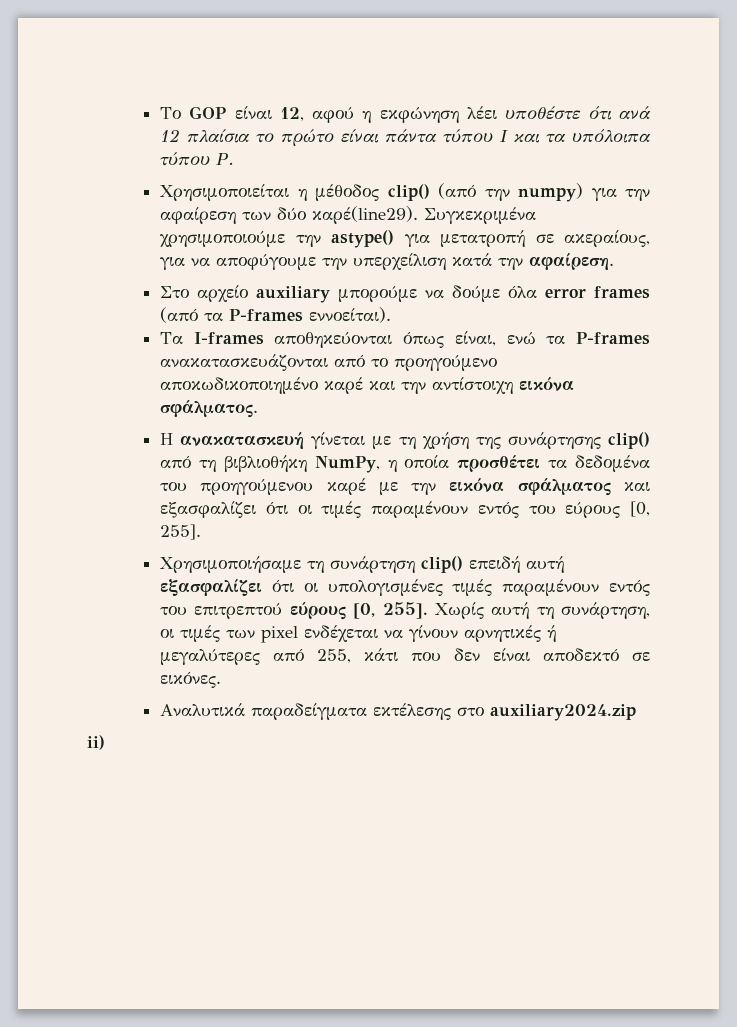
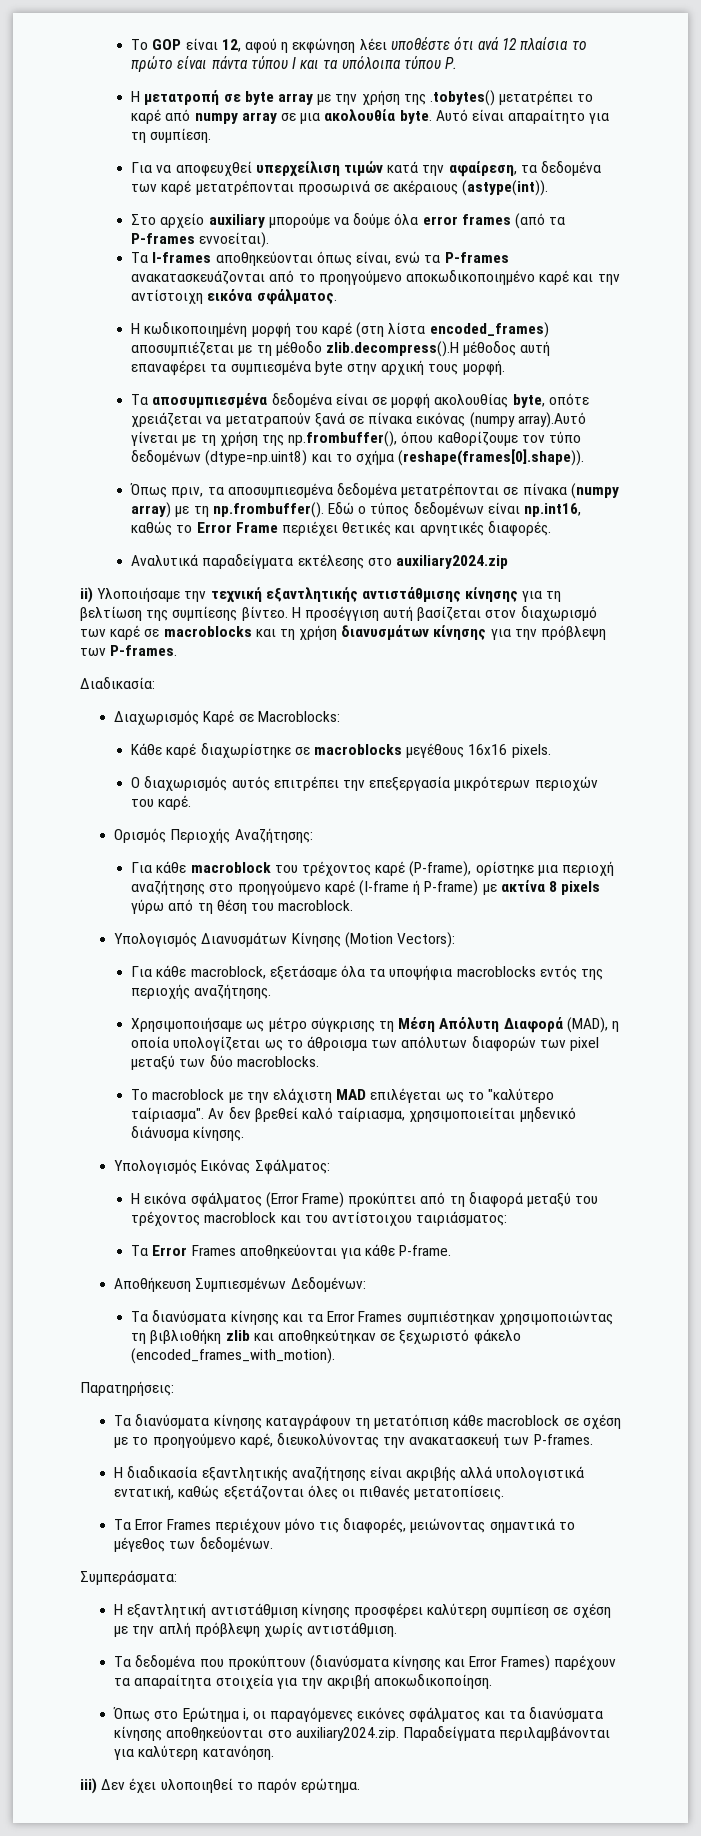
- Χρησιμοποιείται η μέθοδος clip() (από την numpy) για την αφαίρεση των δύο καρέ(line29). Συγκεκριμένα χρησιμοποιούμε την astype() για μετατροπή σε ακεραίους, για να αποφύγουμε την υπερχείλιση κατά την αφαίρεση.
+ Η μετατροπή σε byte array με την χρήση της .tobytes() μετατρέπει το καρέ από numpy array σε μια ακολουθία byte. Αυτό είναι απαραίτητο για τη συμπίεση.
+ Για να αποφευχθεί υπερχείλιση τιμών κατά την αφαίρεση, τα δεδομένα των καρέ μετατρέπονται προσωρινά σε ακέραιους (astype(int)).
- Η ανακατασκευή γίνεται με τη χρήση της συνάρτησης clip() από τη βιβλιοθήκη NumPy, η οποία προσθέτει τα δεδομένα του προηγούμενου καρέ με την εικόνα σφάλματος και εξασφαλίζει ότι οι τιμές παραμένουν εντός του εύρους [0, 255].
- Χρησιμοποιήσαμε τη συνάρτηση clip() επειδή αυτή εξασφαλίζει ότι οι υπολογισμένες τιμές παραμένουν εντός του επιτρεπτού εύρους [0, 255]. Χωρίς αυτή τη συνάρτηση, οι τιμές των pixel ενδέχεται να γίνουν αρνητικές ή μεγαλύτερες από 255, κάτι που δεν είναι αποδεκτό σε εικόνες.
+ Η κωδικοποιημένη μορφή του καρέ (στη λίστα encoded_frames) αποσυμπιέζεται με τη μέθοδο zlib.decompress().Η μέθοδος αυτή επαναφέρει τα συμπιεσμένα byte στην αρχική τους μορφή.
+ Τα αποσυμπιεσμένα δεδομένα είναι σε μορφή ακολουθίας byte, οπότε χρειάζεται να μετατραπούν ξανά σε πίνακα εικόνας (numpy array).Αυτό γίνεται με τη χρήση της np.frombuffer(), όπου καθορίζουμε τον τύπο δεδομένων (dtype=np.uint8) και το σχήμα (reshape(frames[0].shape)).
+ Όπως πριν, τα αποσυμπιεσμένα δεδομένα μετατρέπονται σε πίνακα (numpy array) με τη np.frombuffer(). Εδώ ο τύπος δεδομένων είναι np.int16, καθώς το Error Frame περιέχει θετικές και αρνητικές διαφορές.
- ii)
+ ii) Υλοποιήσαμε την τεχνική εξαντλητικής αντιστάθμισης κίνησης για τη βελτίωση της συμπίεσης βίντεο. Η προσέγγιση αυτή βασίζεται στον διαχωρισμό των καρέ σε macroblocks και τη χρήση διανυσμάτων κίνησης για την πρόβλεψη των P-frames.
+ Διαδικασία:
+ Διαχωρισμός Καρέ σε Macroblocks:
+ Κάθε καρέ διαχωρίστηκε σε macroblocks μεγέθους 16x16 pixels.
+ Ο διαχωρισμός αυτός επιτρέπει την επεξεργασία μικρότερων περιοχών του καρέ.
+ Ορισμός Περιοχής Αναζήτησης:
+ Για κάθε macroblock του τρέχοντος καρέ (P-frame), ορίστηκε μια περιοχή αναζήτησης στο προηγούμενο καρέ (I-frame ή P-frame) με ακτίνα 8 pixels γύρω από τη θέση του macroblock.
+ Υπολογισμός Διανυσμάτων Κίνησης (Motion Vectors):
+ Για κάθε macroblock, εξετάσαμε όλα τα υποψήφια macroblocks εντός της περιοχής αναζήτησης.
+ Χρησιμοποιήσαμε ως μέτρο σύγκρισης τη Μέση Απόλυτη Διαφορά (MAD), η οποία υπολογίζεται ως το άθροισμα των απόλυτων διαφορών των pixel μεταξύ των δύο macroblocks.
+ Το macroblock με την ελάχιστη MAD επιλέγεται ως το "καλύτερο ταίριασμα". Αν δεν βρεθεί καλό ταίριασμα, χρησιμοποιείται μηδενικό διάνυσμα κίνησης.
+ Υπολογισμός Εικόνας Σφάλματος:
+ Η εικόνα σφάλματος (Error Frame) προκύπτει από τη διαφορά μεταξύ του τρέχοντος macroblock και του αντίστοιχου ταιριάσματος:
+ Τα Error Frames αποθηκεύονται για κάθε P-frame.
+ Αποθήκευση Συμπιεσμένων Δεδομένων:
+ Τα διανύσματα κίνησης και τα Error Frames συμπιέστηκαν χρησιμοποιώντας τη βιβλιοθήκη zlib και αποθηκεύτηκαν σε ξεχωριστό φάκελο (encoded_frames_with_motion).
+ Παρατηρήσεις:
+ Τα διανύσματα κίνησης καταγράφουν τη μετατόπιση κάθε macroblock σε σχέση με το προηγούμενο καρέ, διευκολύνοντας την ανακατασκευή των P-frames.
+ Η διαδικασία εξαντλητικής αναζήτησης είναι ακριβής αλλά υπολογιστικά εντατική, καθώς εξετάζονται όλες οι πιθανές μετατοπίσεις.
+ Τα Error Frames περιέχουν μόνο τις διαφορές, μειώνοντας σημαντικά το μέγεθος των δεδομένων.
+ Συμπεράσματα:
+ Η εξαντλητική αντιστάθμιση κίνησης προσφέρει καλύτερη συμπίεση σε σχέση με την απλή πρόβλεψη χωρίς αντιστάθμιση.
+ Τα δεδομένα που προκύπτουν (διανύσματα κίνησης και Error Frames) παρέχουν τα απαραίτητα στοιχεία για την ακριβή αποκωδικοποίηση.
+ Όπως στο Ερώτημα i, οι παραγόμενες εικόνες σφάλματος και τα διανύσματα κίνησης αποθηκεύονται στο auxiliary2024.zip. Παραδείγματα περιλαμβάνονται για καλύτερη κατανόηση.
+ iii) Δεν έχει υλοποιηθεί το παρόν ερώτημα.

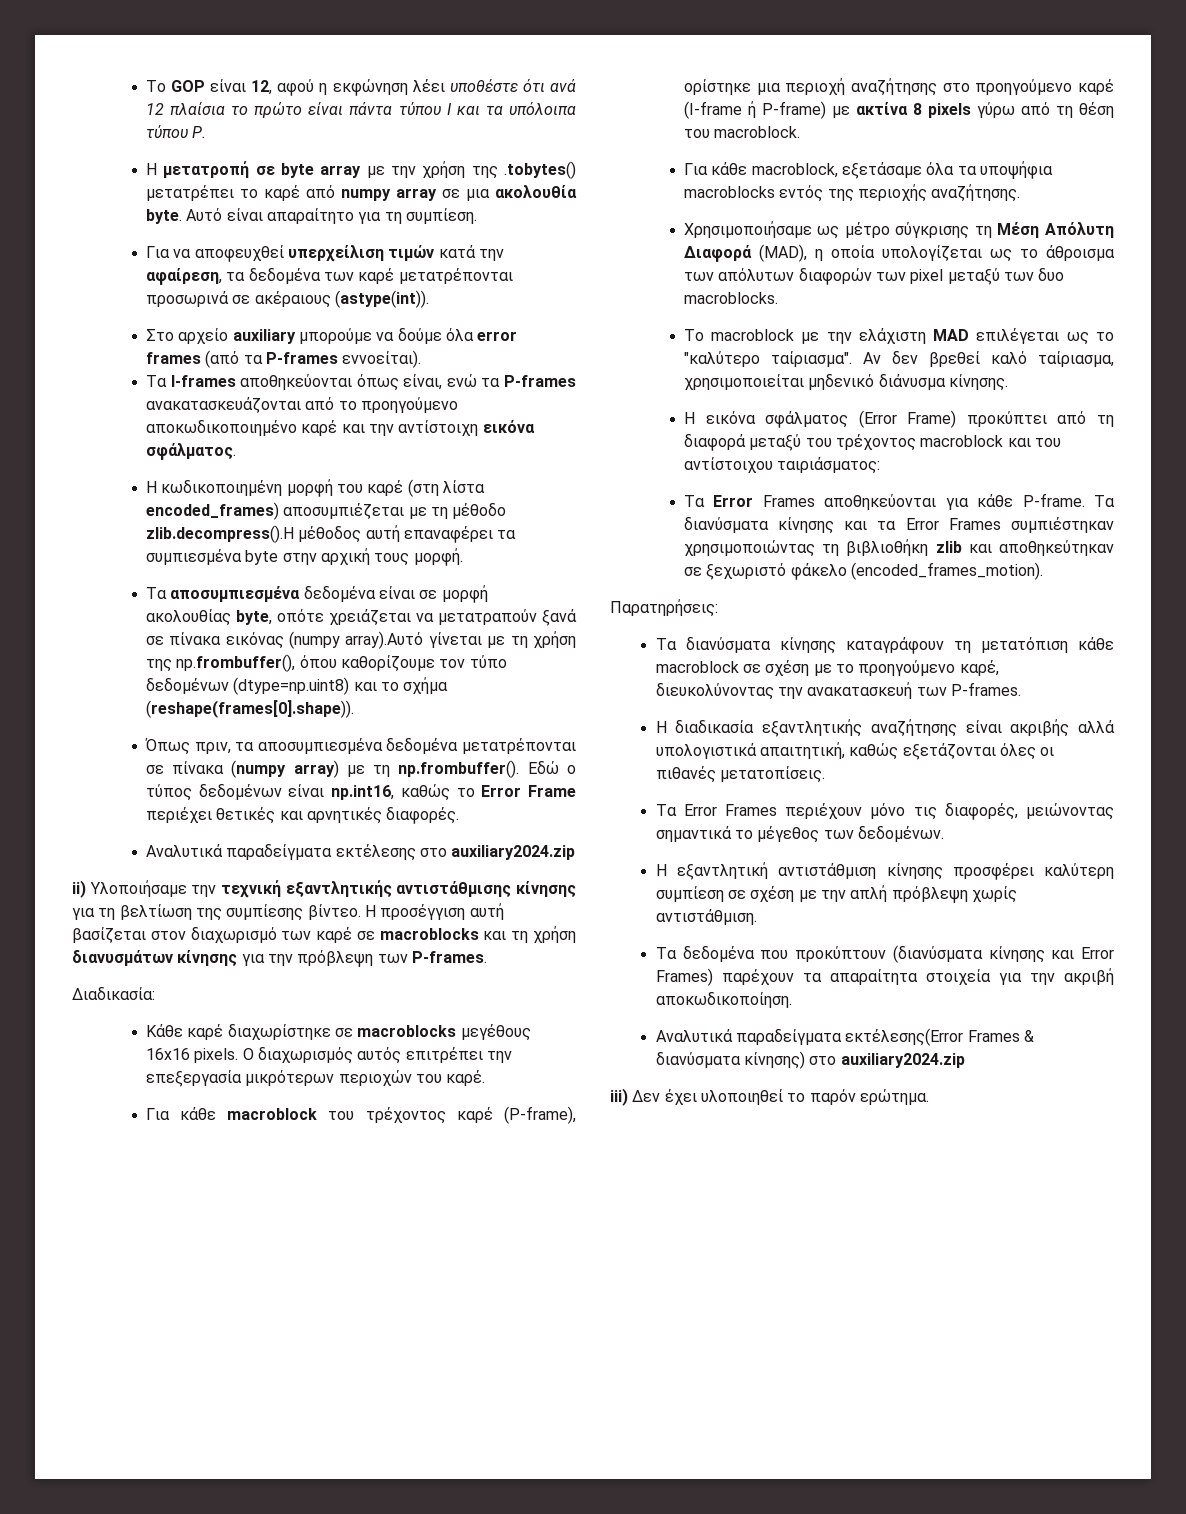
- Διαχωρισμός Καρέ σε Macroblocks:
- Κάθε καρέ διαχωρίστηκε σε macroblocks μεγέθους 16x16 pixels.
- Ο διαχωρισμός αυτός επιτρέπει την επεξεργασία μικρότερων περιοχών του καρέ.
+ Κάθε καρέ διαχωρίστηκε σε macroblocks μεγέθους 16x16 pixels. Ο διαχωρισμός αυτός επιτρέπει την επεξεργασία μικρότερων περιοχών του καρέ.
- Ορισμός Περιοχής Αναζήτησης:
- Υπολογισμός Διανυσμάτων Κίνησης (Motion Vectors):
- Χρησιμοποιήσαμε ως μέτρο σύγκρισης τη Μέση Απόλυτη Διαφορά (MAD), η οποία υπολογίζεται ως το άθροισμα των απόλυτων διαφορών των pixel μεταξύ των δύο macroblocks.
+ Χρησιμοποιήσαμε ως μέτρο σύγκρισης τη Μέση Απόλυτη Διαφορά (MAD), η οποία υπολογίζεται ως το άθροισμα των απόλυτων διαφορών των pixel μεταξύ των δυο macroblocks.
- Υπολογισμός Εικόνας Σφάλματος:
- Τα Error Frames αποθηκεύονται για κάθε P-frame.
- Αποθήκευση Συμπιεσμένων Δεδομένων:
- Τα διανύσματα κίνησης και τα Error Frames συμπιέστηκαν χρησιμοποιώντας τη βιβλιοθήκη zlib και αποθηκεύτηκαν σε ξεχωριστό φάκελο (encoded_frames_with_motion).
+ Τα Error Frames αποθηκεύονται για κάθε P-frame. Τα διανύσματα κίνησης και τα Error Frames συμπιέστηκαν χρησιμοποιώντας τη βιβλιοθήκη zlib και αποθηκεύτηκαν σε ξεχωριστό φάκελο (encoded_frames_motion).
- Η διαδικασία εξαντλητικής αναζήτησης είναι ακριβής αλλά υπολογιστικά εντατική, καθώς εξετάζονται όλες οι πιθανές μετατοπίσεις.
+ Η διαδικασία εξαντλητικής αναζήτησης είναι ακριβής αλλά υπολογιστικά απαιτητική, καθώς εξετάζονται όλες οι πιθανές μετατοπίσεις.
- Συμπεράσματα:
- Όπως στο Ερώτημα i, οι παραγόμενες εικόνες σφάλματος και τα διανύσματα κίνησης αποθηκεύονται στο auxiliary2024.zip. Παραδείγματα περιλαμβάνονται για καλύτερη κατανόηση.
+ Αναλυτικά παραδείγματα εκτέλεσης(Error Frames & διανύσματα κίνησης) στο auxiliary2024.zip

